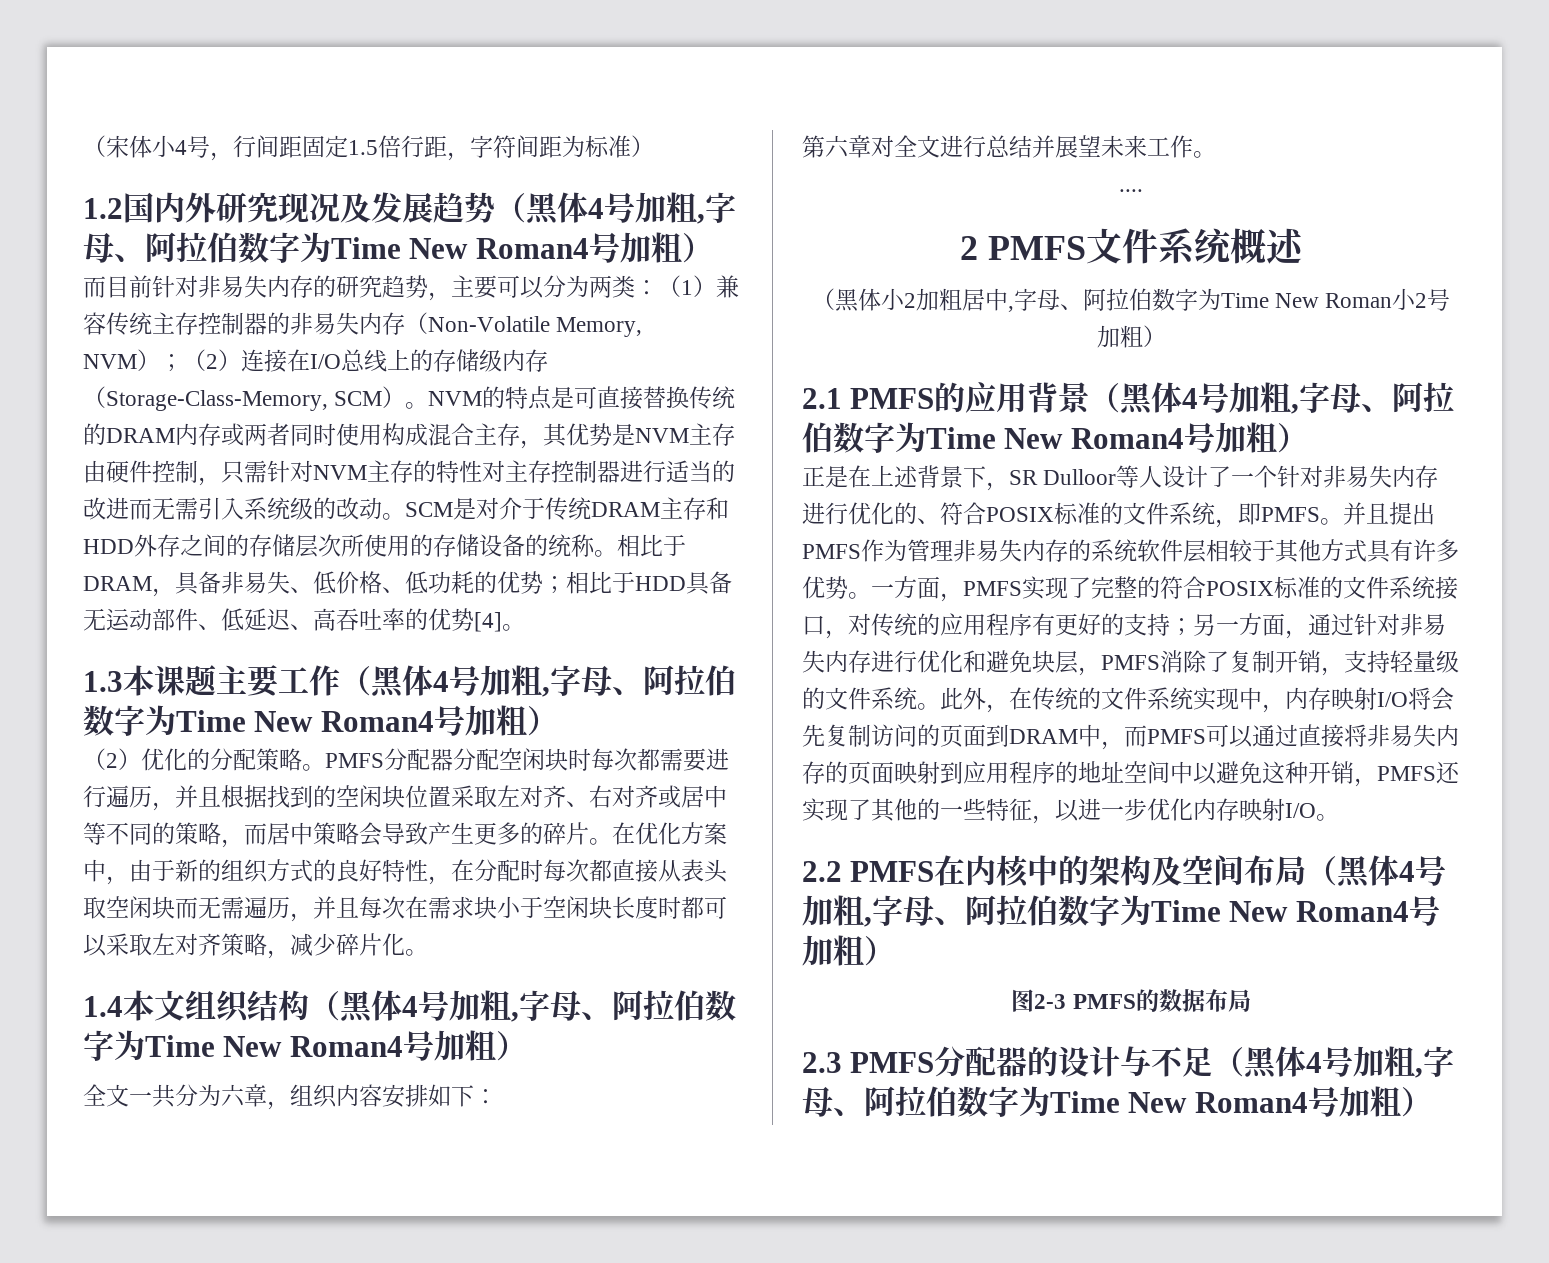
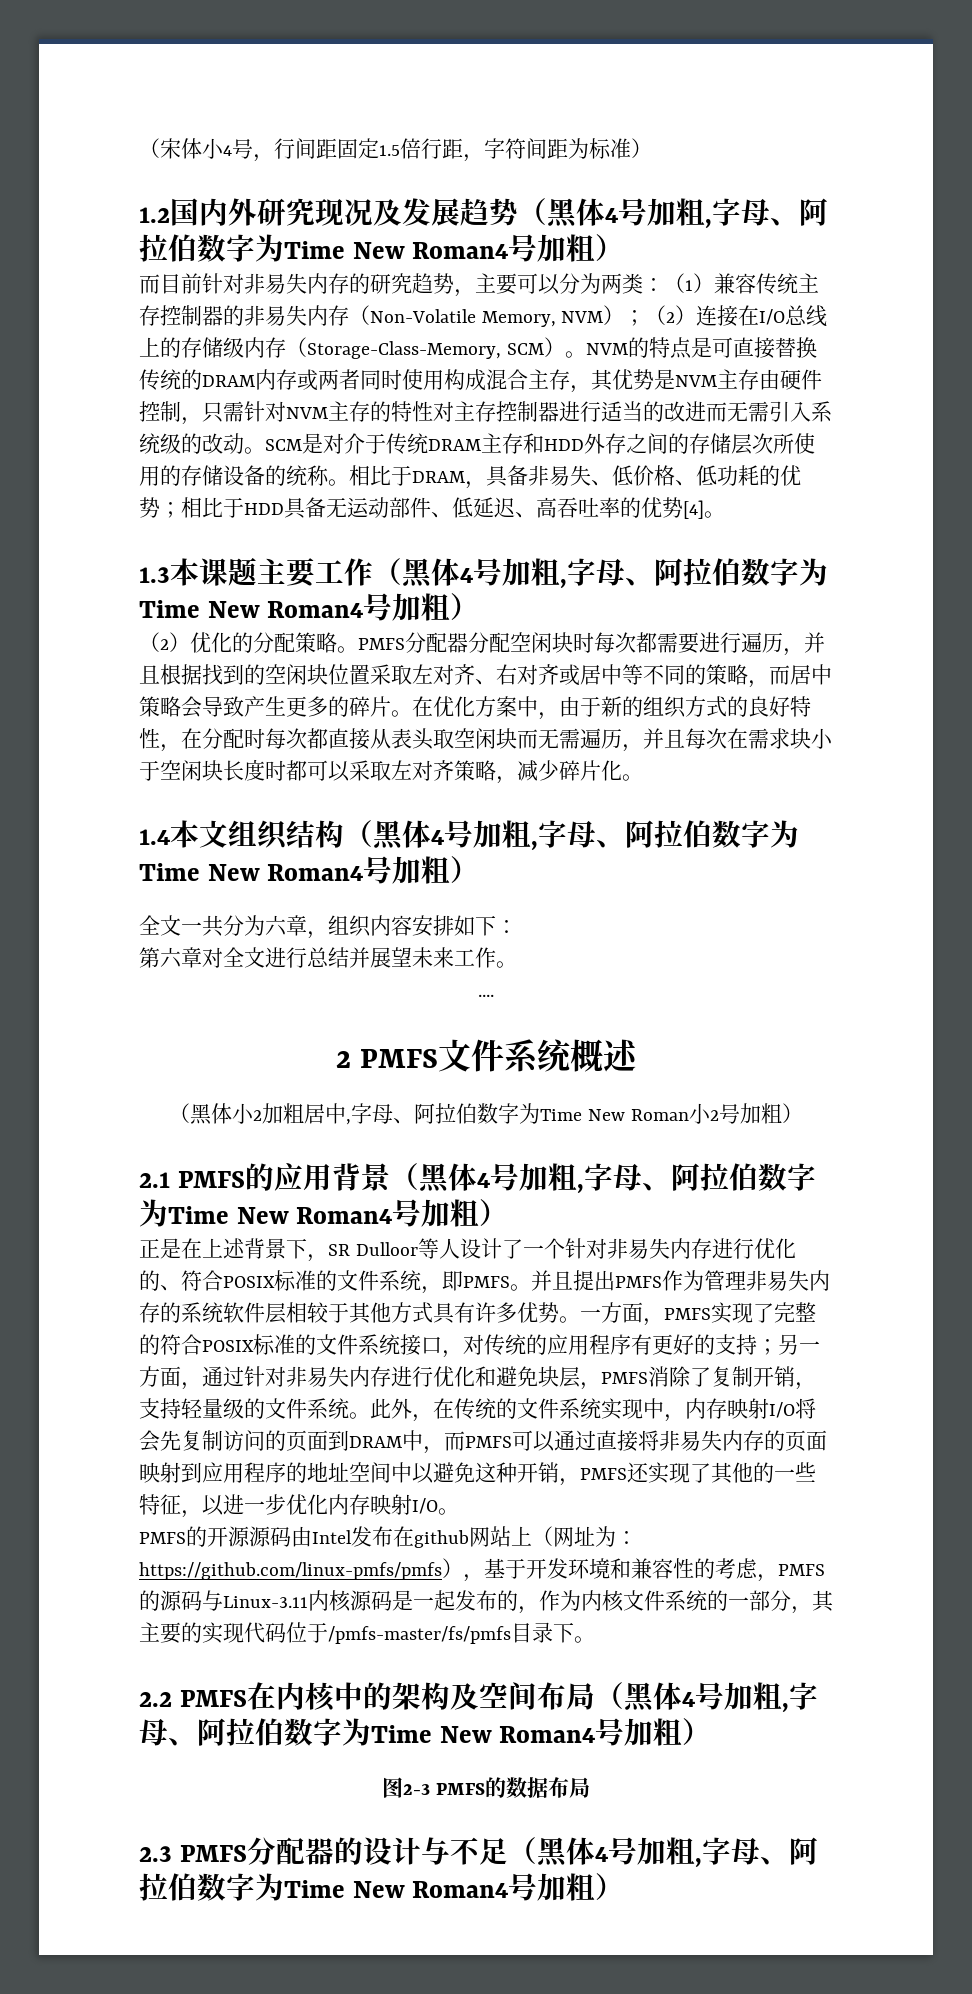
+ PMFS的开源源码由Intel发布在github网站上（网址为：https://github.com/linux-pmfs/pmfs），基于开发环境和兼容性的考虑，PMFS的源码与Linux-3.11内核源码是一起发布的，作为内核文件系统的一部分，其主要的实现代码位于/pmfs-master/fs/pmfs目录下。

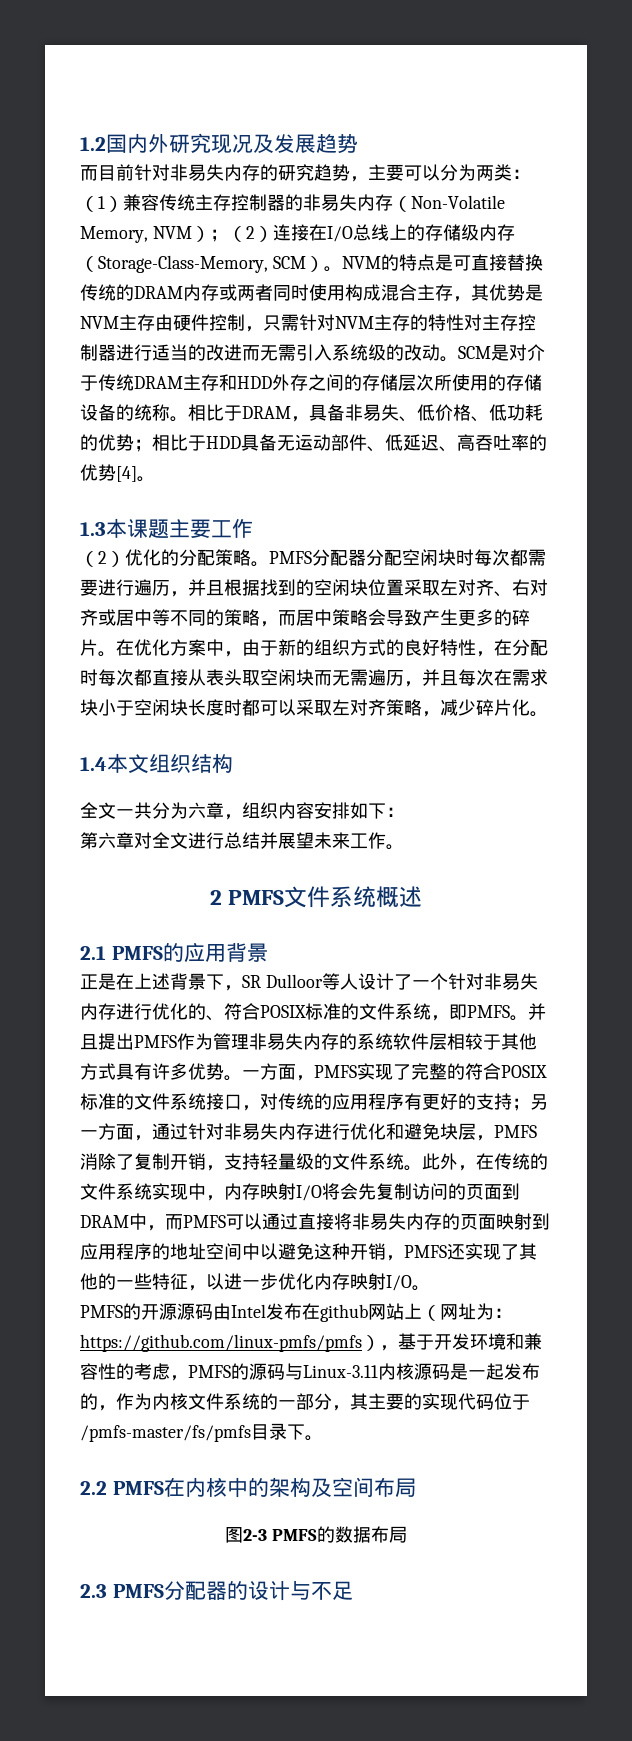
- （宋体小4号，行间距固定1.5倍行距，字符间距为标准）
- 1.2国内外研究现况及发展趋势（黑体4号加粗,字母、阿拉伯数字为Time New Roman4号加粗）
+ 1.2国内外研究现况及发展趋势
- 1.3本课题主要工作（黑体4号加粗,字母、阿拉伯数字为Time New Roman4号加粗）
+ 1.3本课题主要工作
- 1.4本文组织结构（黑体4号加粗,字母、阿拉伯数字为Time New Roman4号加粗）
+ 1.4本文组织结构
- ....
- （黑体小2加粗居中,字母、阿拉伯数字为Time New Roman小2号加粗）
- 2.1 PMFS的应用背景（黑体4号加粗,字母、阿拉伯数字为Time New Roman4号加粗）
+ 2.1 PMFS的应用背景
- 2.2 PMFS在内核中的架构及空间布局（黑体4号加粗,字母、阿拉伯数字为Time New Roman4号加粗）
+ 2.2 PMFS在内核中的架构及空间布局
- 2.3 PMFS分配器的设计与不足（黑体4号加粗,字母、阿拉伯数字为Time New Roman4号加粗）
+ 2.3 PMFS分配器的设计与不足

